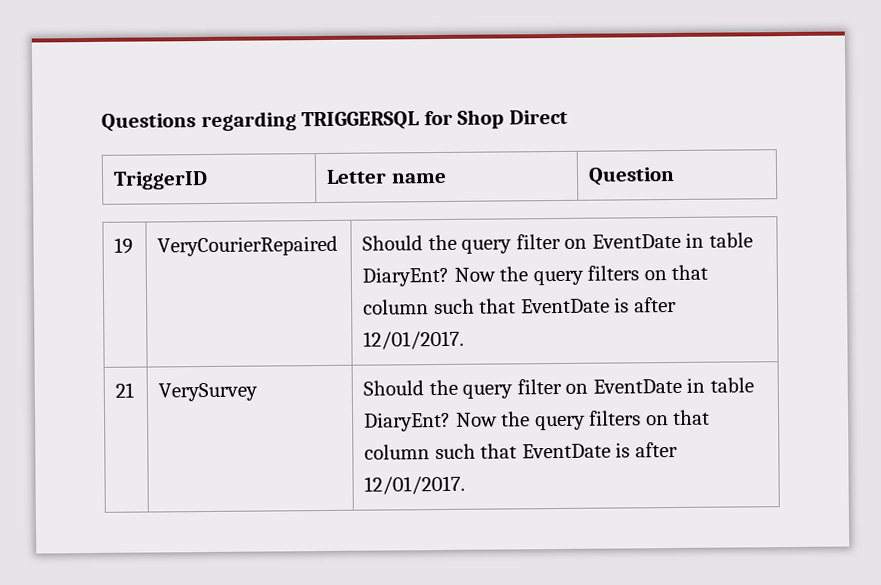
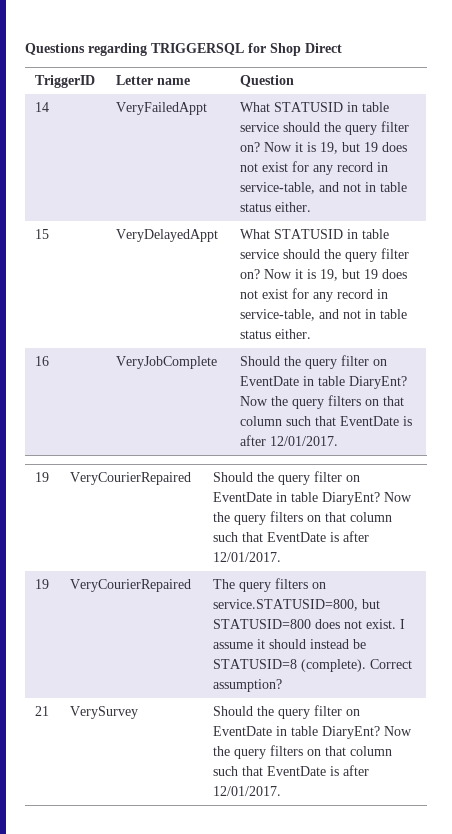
+ 14 | VeryFailedAppt | What STATUSID in table service should the query filter on? Now it is 19, but 19 does not exist for any record in service-table, and not in table status either.
+ 15 | VeryDelayedAppt | What STATUSID in table service should the query filter on? Now it is 19, but 19 does not exist for any record in service-table, and not in table status either.
+ 16 | VeryJobComplete | Should the query filter on EventDate in table DiaryEnt? Now the query filters on that column such that EventDate is after 12/01/2017.
+ 19 | VeryCourierRepaired | The query filters on service.STATUSID=800, but STATUSID=800 does not exist. I assume it should instead be STATUSID=8 (complete). Correct assumption?

